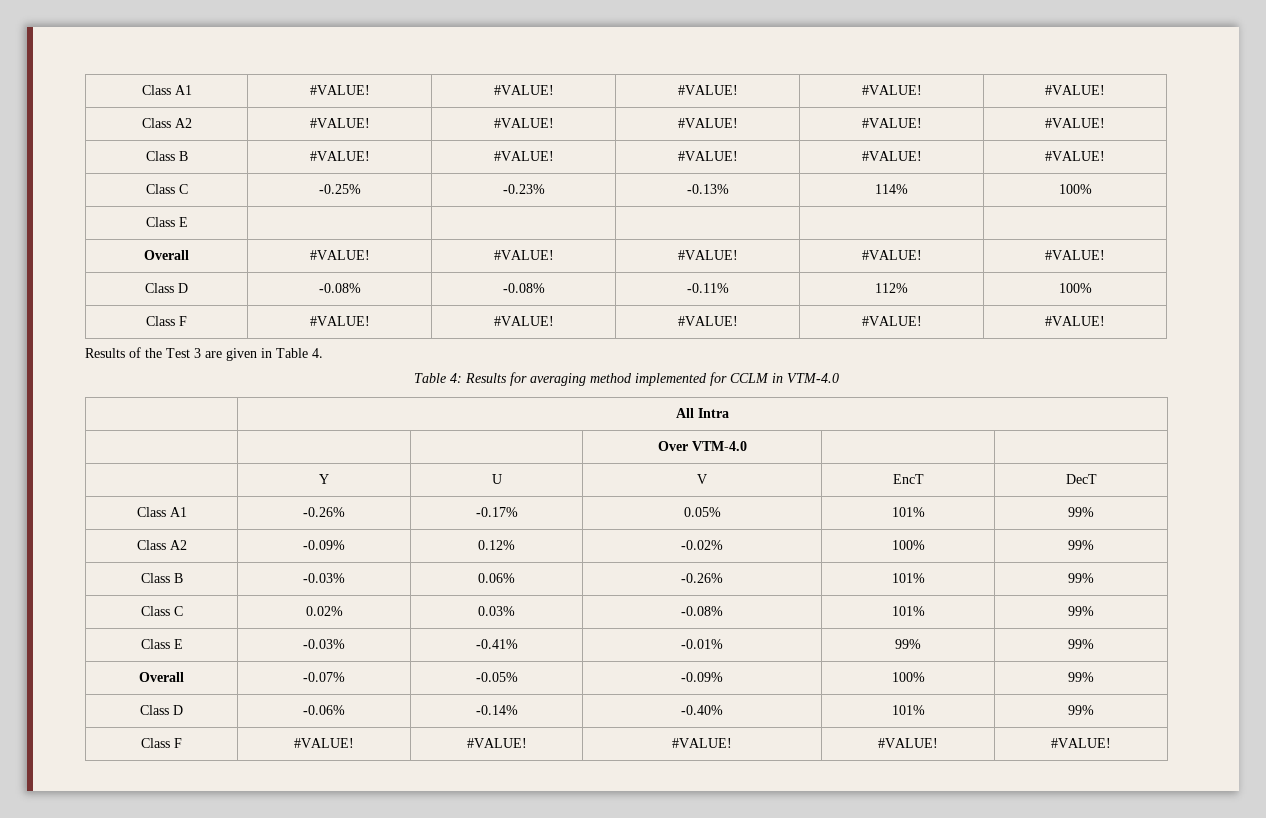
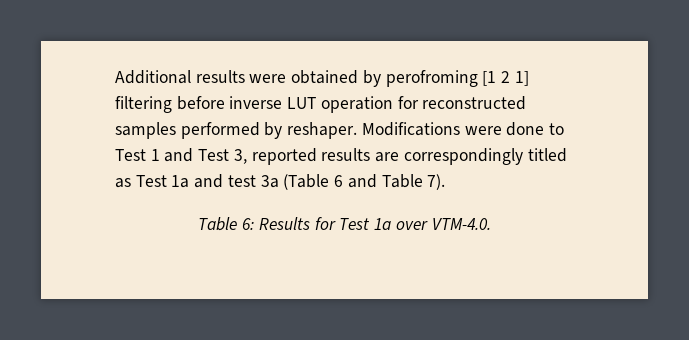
- Class A1 | #VALUE! | #VALUE! | #VALUE! | #VALUE! | #VALUE!
- Class A2 | #VALUE! | #VALUE! | #VALUE! | #VALUE! | #VALUE!
- Class B | #VALUE! | #VALUE! | #VALUE! | #VALUE! | #VALUE!
- Class C | -0.25% | -0.23% | -0.13% | 114% | 100%
- Class E | | | | |
- Overall | #VALUE! | #VALUE! | #VALUE! | #VALUE! | #VALUE!
- Class D | -0.08% | -0.08% | -0.11% | 112% | 100%
- Class F | #VALUE! | #VALUE! | #VALUE! | #VALUE! | #VALUE!
- Results of the Test 3 are given in Table 4.
- Table 4: Results for averaging method implemented for CCLM in VTM-4.0
- | All Intra
- | | | Over VTM-4.0 | |
- | Y | U | V | EncT | DecT
- Class A1 | -0.26% | -0.17% | 0.05% | 101% | 99%
- Class A2 | -0.09% | 0.12% | -0.02% | 100% | 99%
- Class B | -0.03% | 0.06% | -0.26% | 101% | 99%
- Class C | 0.02% | 0.03% | -0.08% | 101% | 99%
- Class E | -0.03% | -0.41% | -0.01% | 99% | 99%
- Overall | -0.07% | -0.05% | -0.09% | 100% | 99%
- Class D | -0.06% | -0.14% | -0.40% | 101% | 99%
- Class F | #VALUE! | #VALUE! | #VALUE! | #VALUE! | #VALUE!
+ Additional results were obtained by perofroming [1 2 1] filtering before inverse LUT operation for reconstructed samples performed by reshaper. Modifications were done to Test 1 and Test 3, reported results are correspondingly titled as Test 1a and test 3a (Table 6 and Table 7).
+ Table 6: Results for Test 1a over VTM-4.0.

